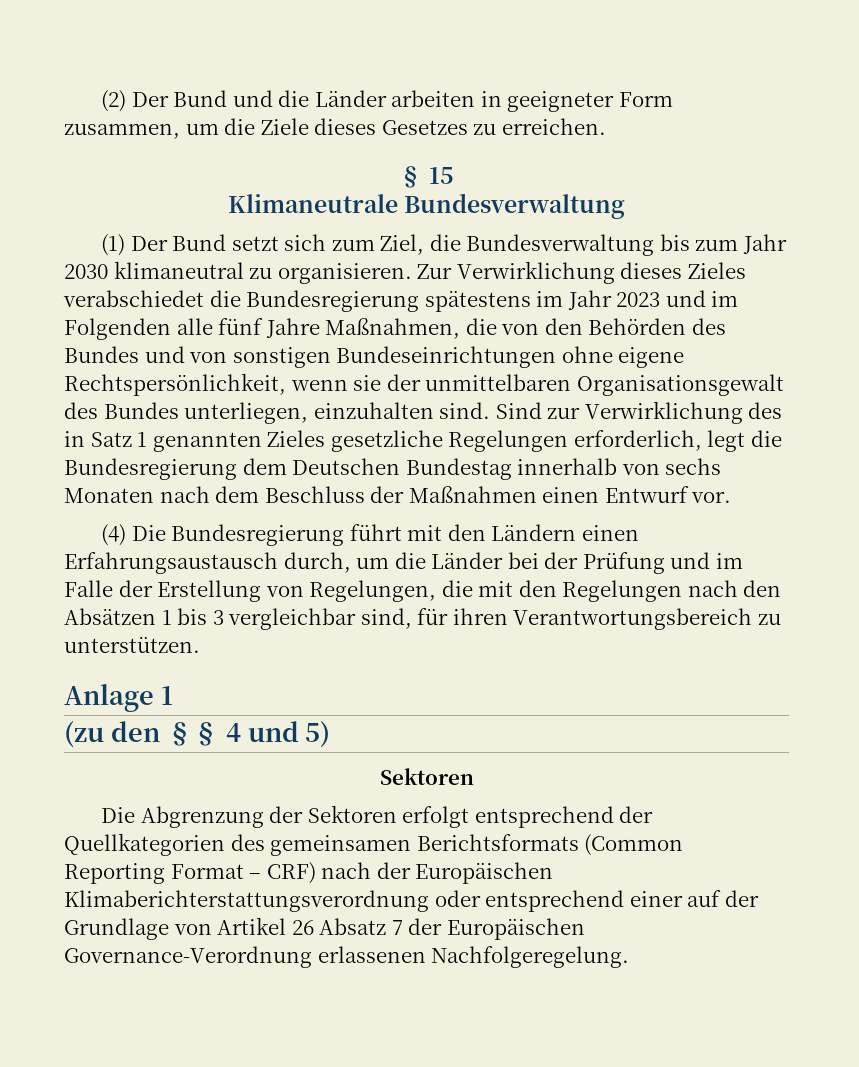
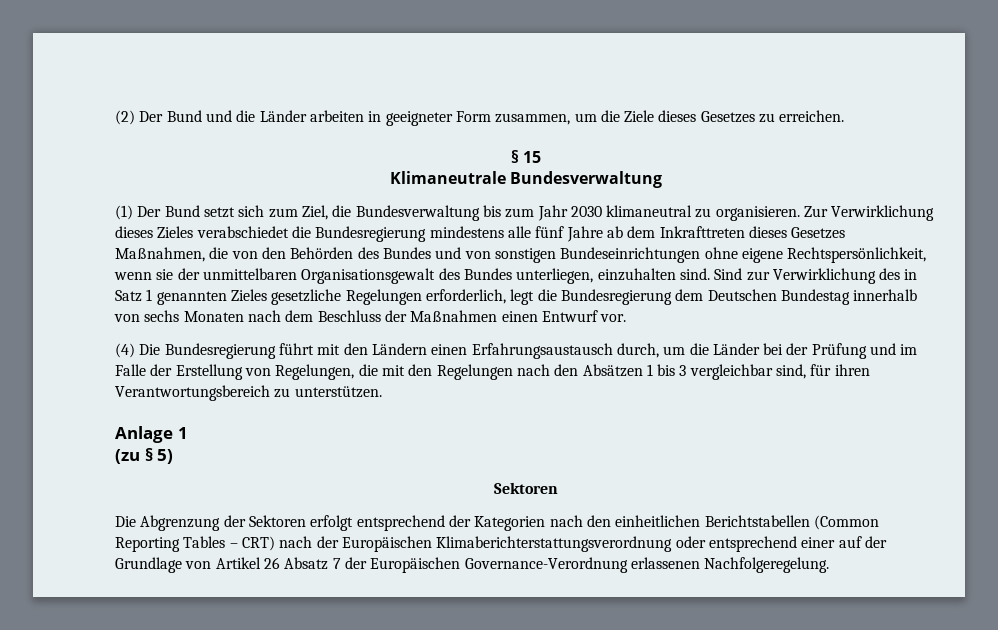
- Zur Verwirklichung dieses Zieles verabschiedet die Bundesregierung spätestens im Jahr 2023 und im Folgenden alle fünf Jahre Maßnahmen, die von den Behörden des Bundes und von sonstigen Bundeseinrichtungen ohne eigene Rechtspersönlichkeit, wenn sie der unmittelbaren Organisationsgewalt des Bundes unterliegen, einzuhalten sind.
+ Zur Verwirklichung dieses Zieles verabschiedet die Bundesregierung mindestens alle fünf Jahre ab dem Inkrafttreten dieses Gesetzes Maßnahmen, die von den Behörden des Bundes und von sonstigen Bundeseinrichtungen ohne eigene Rechtspersönlichkeit, wenn sie der unmittelbaren Organisationsgewalt des Bundes unterliegen, einzuhalten sind.
- (zu den §§ 4 und 5)
+ (zu § 5)
- Die Abgrenzung der Sektoren erfolgt entsprechend der Quellkategorien des gemeinsamen Berichtsformats (Common Reporting Format – CRF) nach der Europäischen Klimaberichterstattungsverordnung oder entsprechend einer auf der Grundlage von Artikel 26 Absatz 7 der Europäischen Governance-Verordnung erlassenen Nachfolgeregelung.
+ Die Abgrenzung der Sektoren erfolgt entsprechend der Kategorien nach den einheitlichen Berichtstabellen (Common Reporting Tables – CRT) nach der Europäischen Klimaberichterstattungsverordnung oder entsprechend einer auf der Grundlage von Artikel 26 Absatz 7 der Europäischen Governance-Verordnung erlassenen Nachfolgeregelung.

